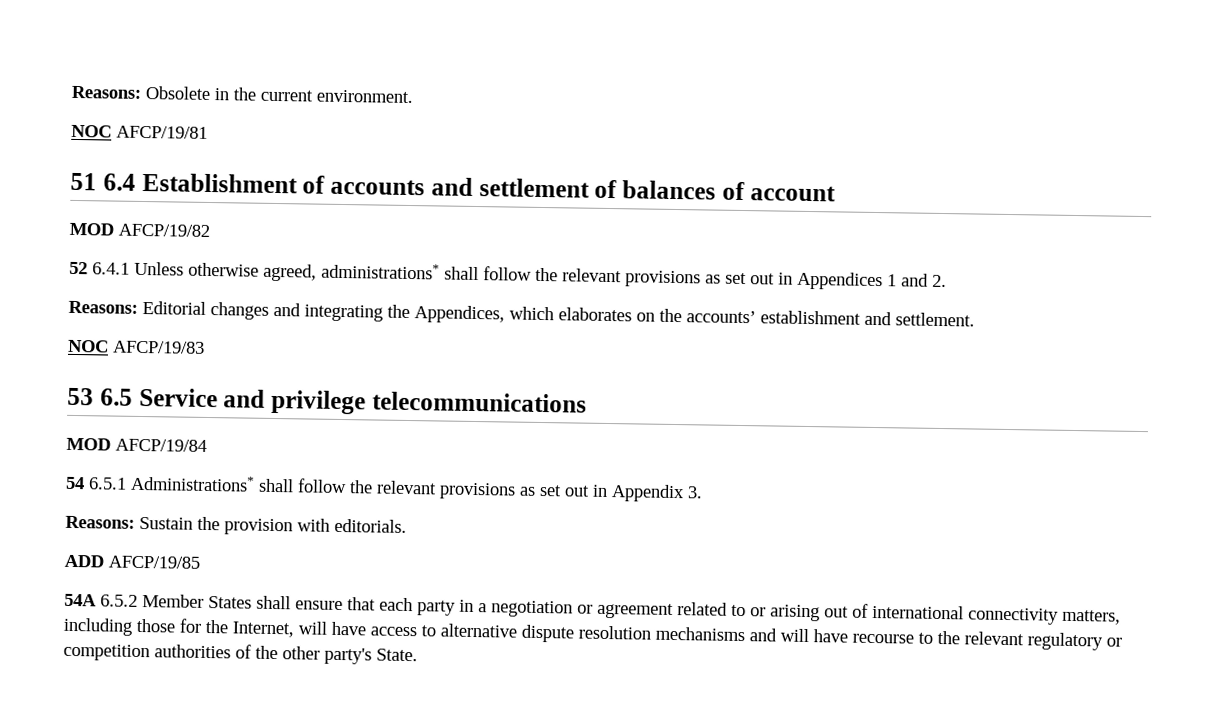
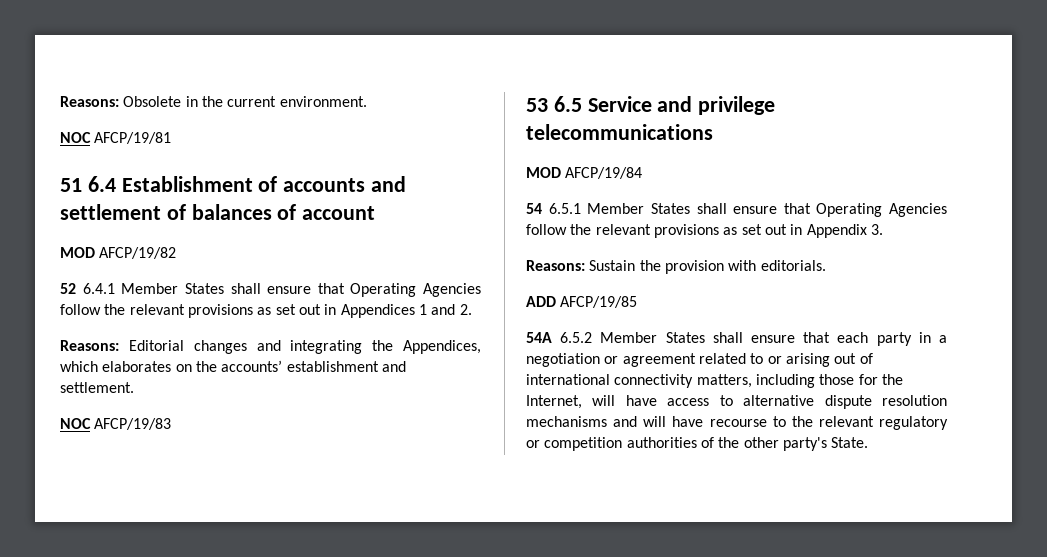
- 52 6.4.1 Unless otherwise agreed, administrations* shall follow the relevant provisions as set out in Appendices 1 and 2.
+ 52 6.4.1 Member States shall ensure that Operating Agencies follow the relevant provisions as set out in Appendices 1 and 2.
- 54 6.5.1 Administrations* shall follow the relevant provisions as set out in Appendix 3.
+ 54 6.5.1 Member States shall ensure that Operating Agencies follow the relevant provisions as set out in Appendix 3.

